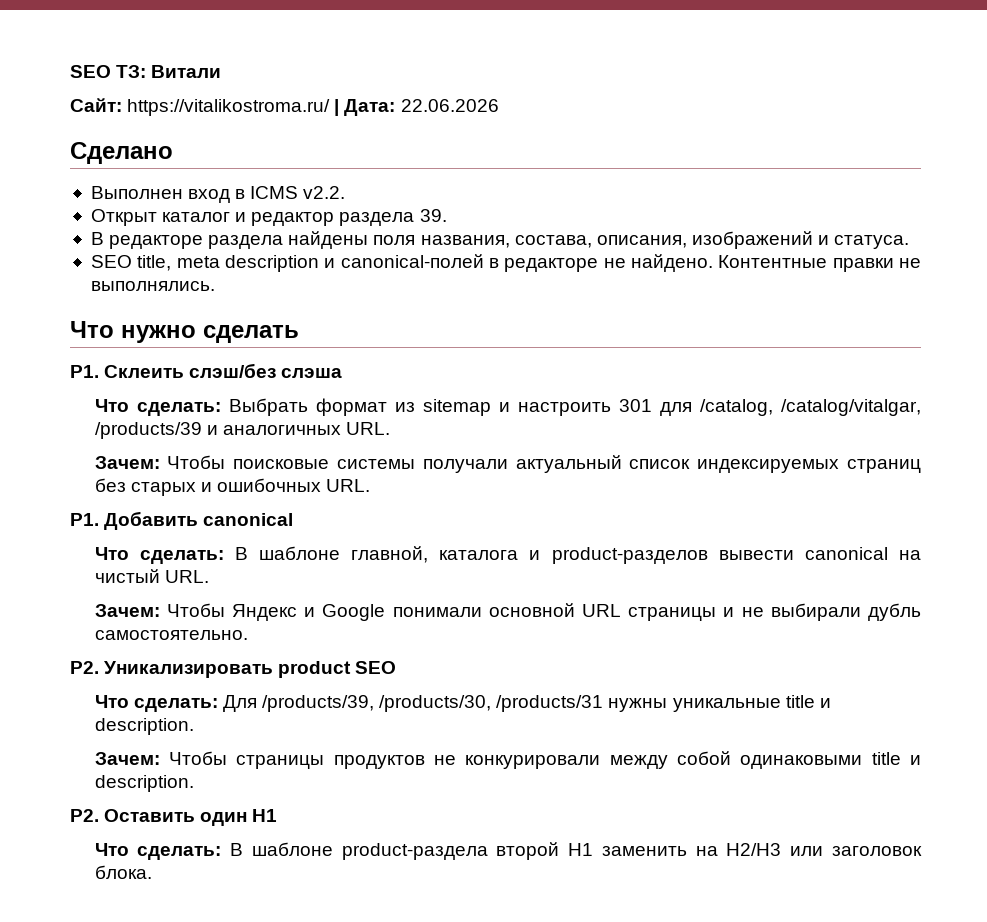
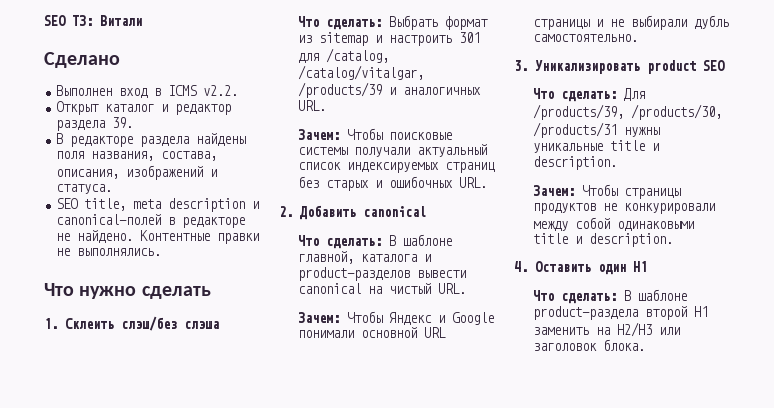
- Сайт: https://vitalikostroma.ru/ | Дата: 22.06.2026
- P1. Склеить слэш/без слэша
+ 1. Склеить слэш/без слэша
- P1. Добавить canonical
+ 2. Добавить canonical
- P2. Уникализировать product SEO
+ 3. Уникализировать product SEO
- P2. Оставить один H1
+ 4. Оставить один H1

